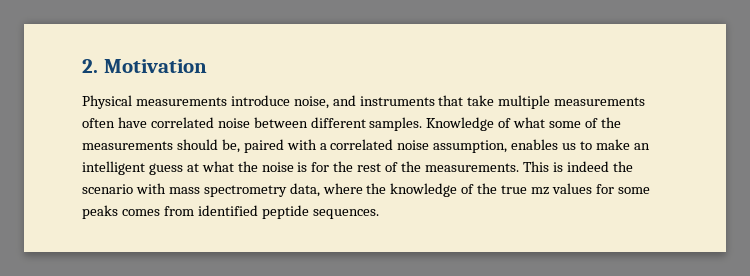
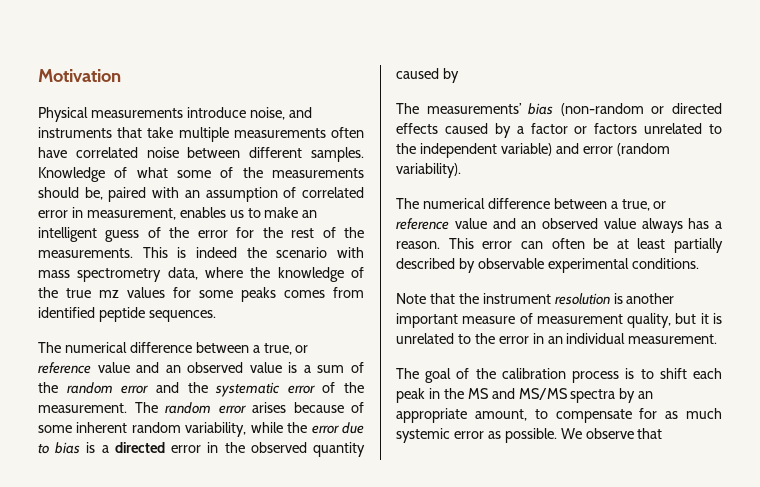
- 2. Motivation
+ Motivation
- Knowledge of what some of the measurements should be, paired with a correlated noise assumption, enables us to make an intelligent guess at what the noise is for the rest of the measurements.
+ Knowledge of what some of the measurements should be, paired with an assumption of correlated error in measurement, enables us to make an intelligent guess of the error for the rest of the measurements.
+ The numerical difference between a true, or reference value and an observed value is a sum of the random error and the systematic error of the measurement. The random error arises because of some inherent random variability, while the error due to bias is a directed error in the observed quantity caused by
+ The measurements’ bias (non-random or directed effects caused by a factor or factors unrelated to the independent variable) and error (random variability).
+ The numerical difference between a true, or reference value and an observed value always has a reason. This error can often be at least partially described by observable experimental conditions.
+ Note that the instrument resolution is another important measure of measurement quality, but it is unrelated to the error in an individual measurement.
+ The goal of the calibration process is to shift each peak in the MS and MS/MS spectra by an appropriate amount, to compensate for as much systemic error as possible. We observe that

